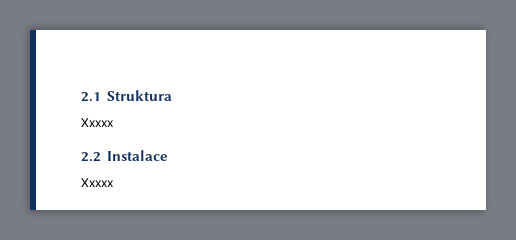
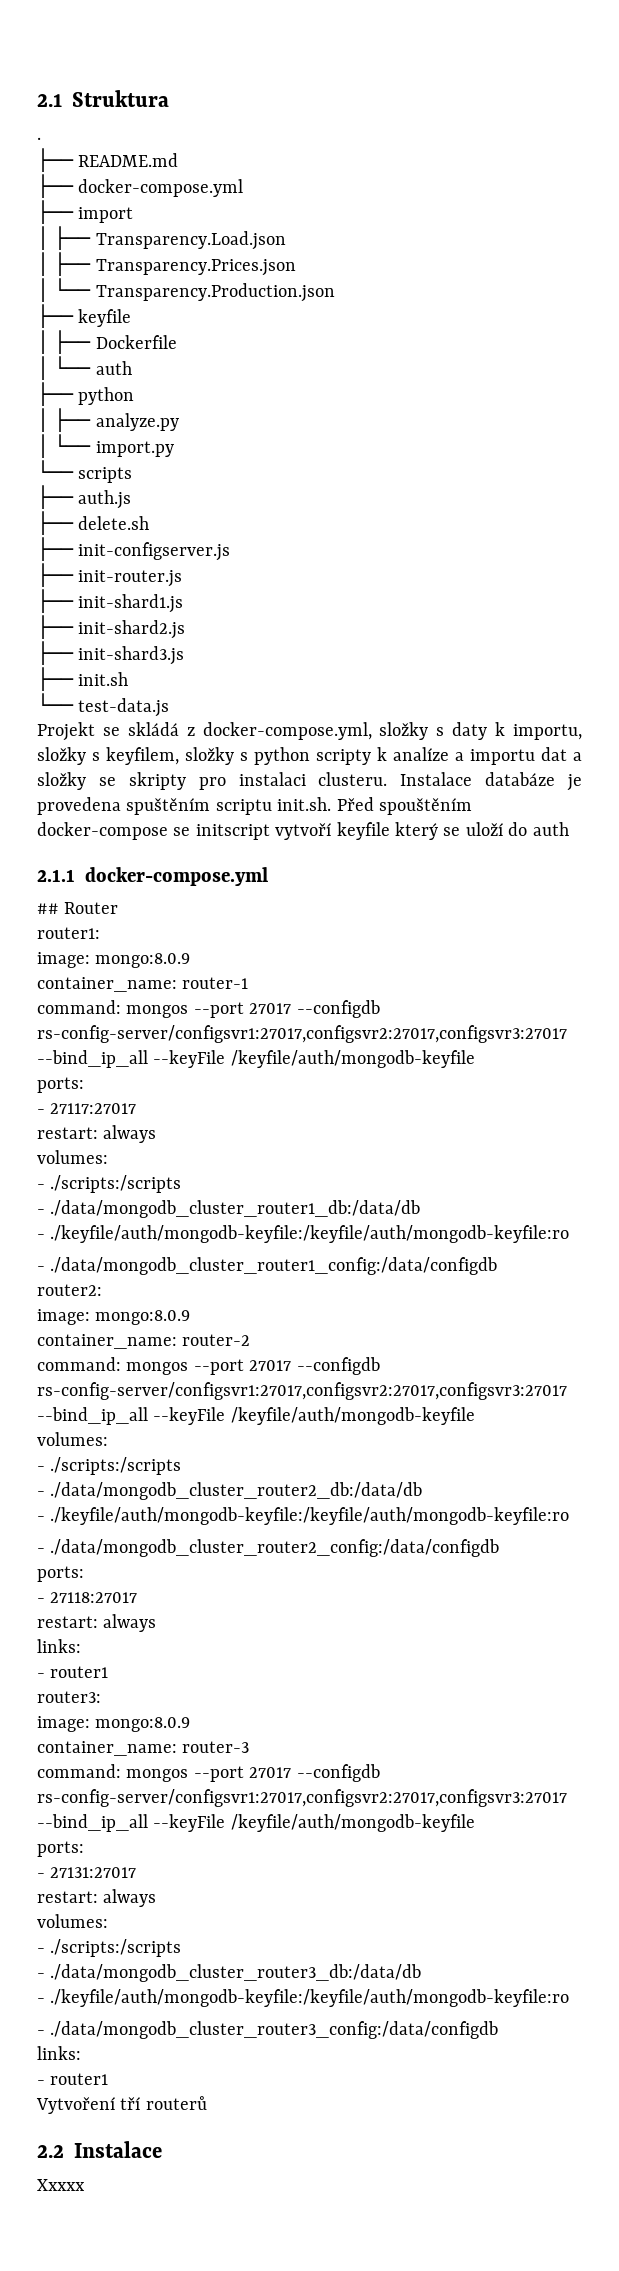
  2.1 Struktura
- Xxxxx
+ .
+ ├── README.md
+ ├── docker-compose.yml
+ ├── import
+ │ ├── Transparency.Load.json
+ │ ├── Transparency.Prices.json
+ │ └── Transparency.Production.json
+ ├── keyfile
+ │ ├── Dockerfile
+ │ └── auth
+ ├── python
+ │ ├── analyze.py
+ │ └── import.py
+ └── scripts
+ ├── auth.js
+ ├── delete.sh
+ ├── init-configserver.js
+ ├── init-router.js
+ ├── init-shard1.js
+ ├── init-shard2.js
+ ├── init-shard3.js
+ ├── init.sh
+ └── test-data.js
+ Projekt se skládá z docker-compose.yml, složky s daty k importu, složky s keyfilem, složky s python scripty k analíze a importu dat a složky se skripty pro instalaci clusteru. Instalace databáze je provedena spuštěním scriptu init.sh. Před spouštěním docker-compose se initscript vytvoří keyfile který se uloží do auth
+ 2.1.1 docker-compose.yml
+ ## Router
+ router1:
+ image: mongo:8.0.9
+ container_name: router-1
+ command: mongos --port 27017 --configdb rs-config-server/configsvr1:27017,configsvr2:27017,configsvr3:27017 --bind_ip_all --keyFile /keyfile/auth/mongodb-keyfile
+ ports:
+ - 27117:27017
+ restart: always
+ volumes:
+ - ./scripts:/scripts
+ - ./data/mongodb_cluster_router1_db:/data/db
+ - ./keyfile/auth/mongodb-keyfile:/keyfile/auth/mongodb-keyfile:ro
+ - ./data/mongodb_cluster_router1_config:/data/configdb
+ router2:
+ image: mongo:8.0.9
+ container_name: router-2
+ command: mongos --port 27017 --configdb rs-config-server/configsvr1:27017,configsvr2:27017,configsvr3:27017 --bind_ip_all --keyFile /keyfile/auth/mongodb-keyfile
+ volumes:
+ - ./scripts:/scripts
+ - ./data/mongodb_cluster_router2_db:/data/db
+ - ./keyfile/auth/mongodb-keyfile:/keyfile/auth/mongodb-keyfile:ro
+ - ./data/mongodb_cluster_router2_config:/data/configdb
+ ports:
+ - 27118:27017
+ restart: always
+ links:
+ - router1
+ router3:
+ image: mongo:8.0.9
+ container_name: router-3
+ command: mongos --port 27017 --configdb rs-config-server/configsvr1:27017,configsvr2:27017,configsvr3:27017 --bind_ip_all --keyFile /keyfile/auth/mongodb-keyfile
+ ports:
+ - 27131:27017
+ restart: always
+ volumes:
+ - ./scripts:/scripts
+ - ./data/mongodb_cluster_router3_db:/data/db
+ - ./keyfile/auth/mongodb-keyfile:/keyfile/auth/mongodb-keyfile:ro
+ - ./data/mongodb_cluster_router3_config:/data/configdb
+ links:
+ - router1
+ Vytvoření tří routerů

